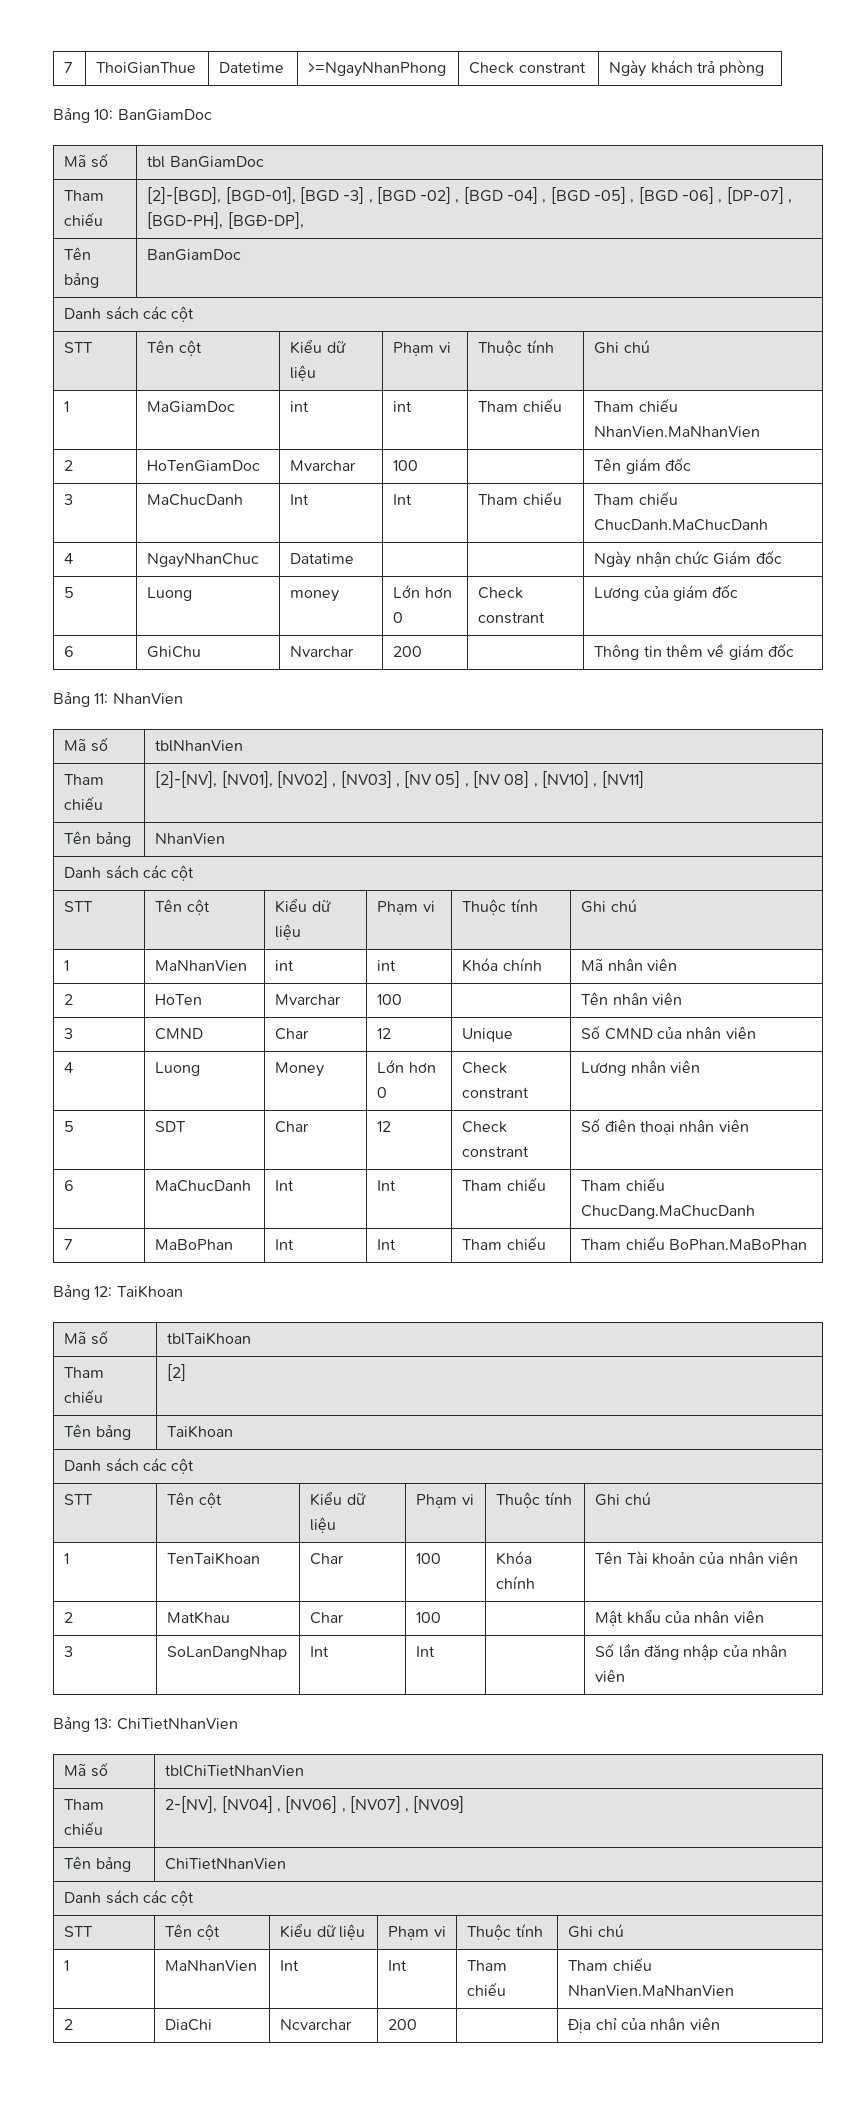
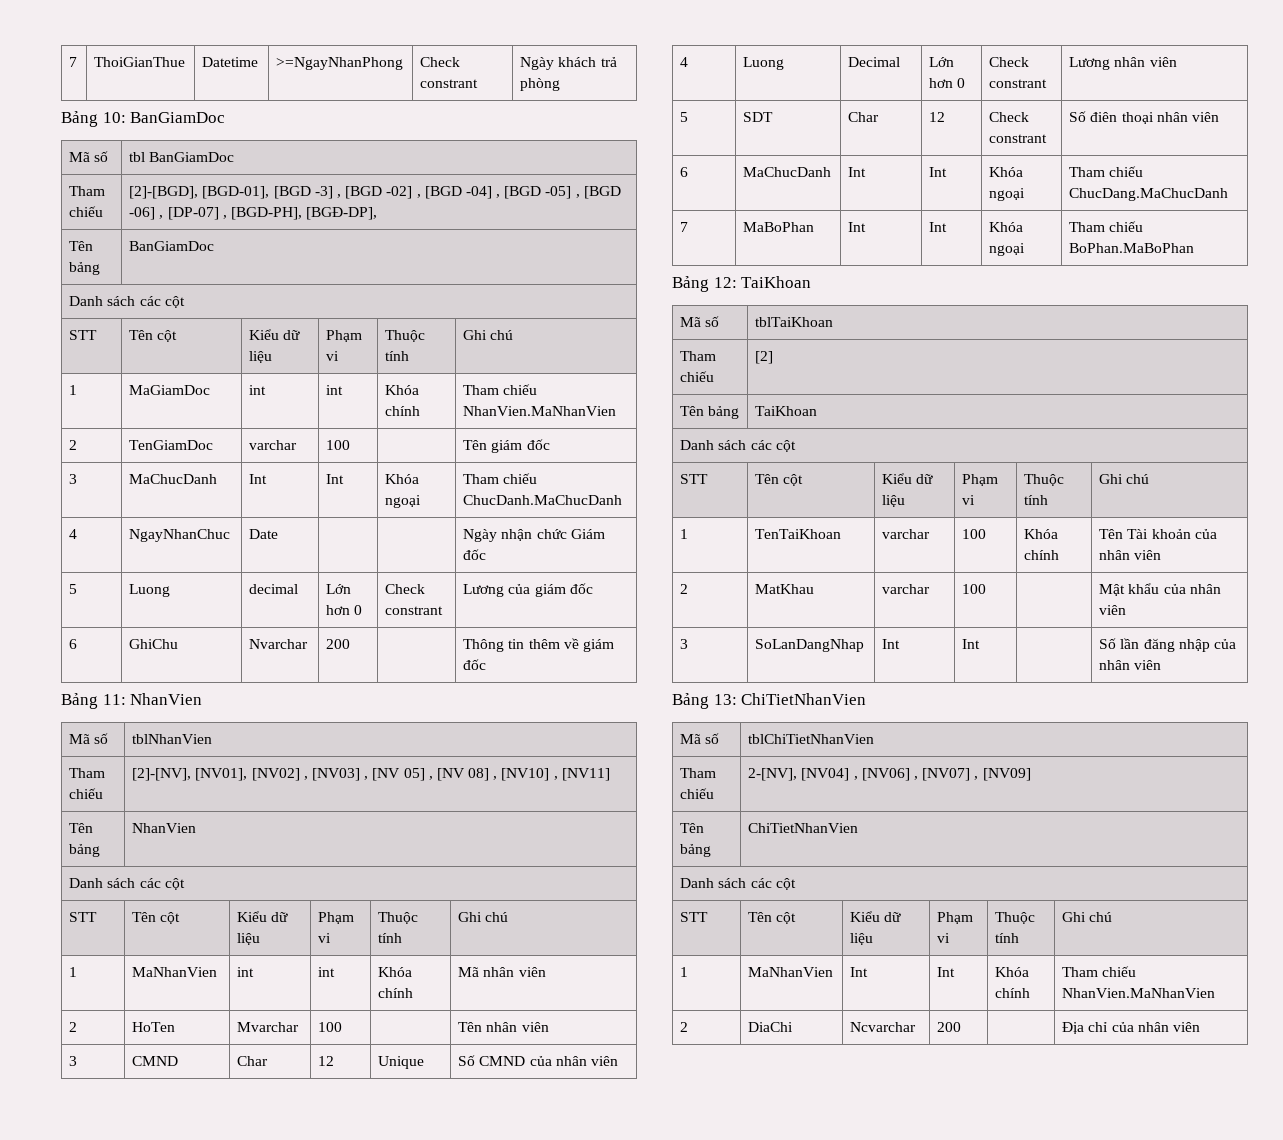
- 1 | MaGiamDoc | int | int | Tham chiếu | Tham chiếu NhanVien.MaNhanVien
- 2 | HoTenGiamDoc | Mvarchar | 100 | | Tên giám đốc
+ 1 | MaGiamDoc | int | int | Khóa chính | Tham chiếu NhanVien.MaNhanVien
+ 2 | TenGiamDoc | varchar | 100 | | Tên giám đốc
- 3 | MaChucDanh | Int | Int | Tham chiếu | Tham chiếu ChucDanh.MaChucDanh
+ 3 | MaChucDanh | Int | Int | Khóa ngoại | Tham chiếu ChucDanh.MaChucDanh
- 4 | NgayNhanChuc | Datatime | | | Ngày nhận chức Giám đốc
+ 4 | NgayNhanChuc | Date | | | Ngày nhận chức Giám đốc
- 5 | Luong | money | Lớn hơn 0 | Check constrant | Lương của giám đốc
+ 5 | Luong | decimal | Lớn hơn 0 | Check constrant | Lương của giám đốc
- 4 | Luong | Money | Lớn hơn 0 | Check constrant | Lương nhân viên
+ 4 | Luong | Decimal | Lớn hơn 0 | Check constrant | Lương nhân viên
- 6 | MaChucDanh | Int | Int | Tham chiếu | Tham chiếu ChucDang.MaChucDanh
+ 6 | MaChucDanh | Int | Int | Khóa ngoại | Tham chiếu ChucDang.MaChucDanh
- 7 | MaBoPhan | Int | Int | Tham chiếu | Tham chiếu BoPhan.MaBoPhan
+ 7 | MaBoPhan | Int | Int | Khóa ngoại | Tham chiếu BoPhan.MaBoPhan
- 1 | TenTaiKhoan | Char | 100 | Khóa chính | Tên Tài khoản của nhân viên
+ 1 | TenTaiKhoan | varchar | 100 | Khóa chính | Tên Tài khoản của nhân viên
- 2 | MatKhau | Char | 100 | | Mật khẩu của nhân viên
+ 2 | MatKhau | varchar | 100 | | Mật khẩu của nhân viên
- 1 | MaNhanVien | Int | Int | Tham chiếu | Tham chiếu NhanVien.MaNhanVien
+ 1 | MaNhanVien | Int | Int | Khóa chính | Tham chiếu NhanVien.MaNhanVien

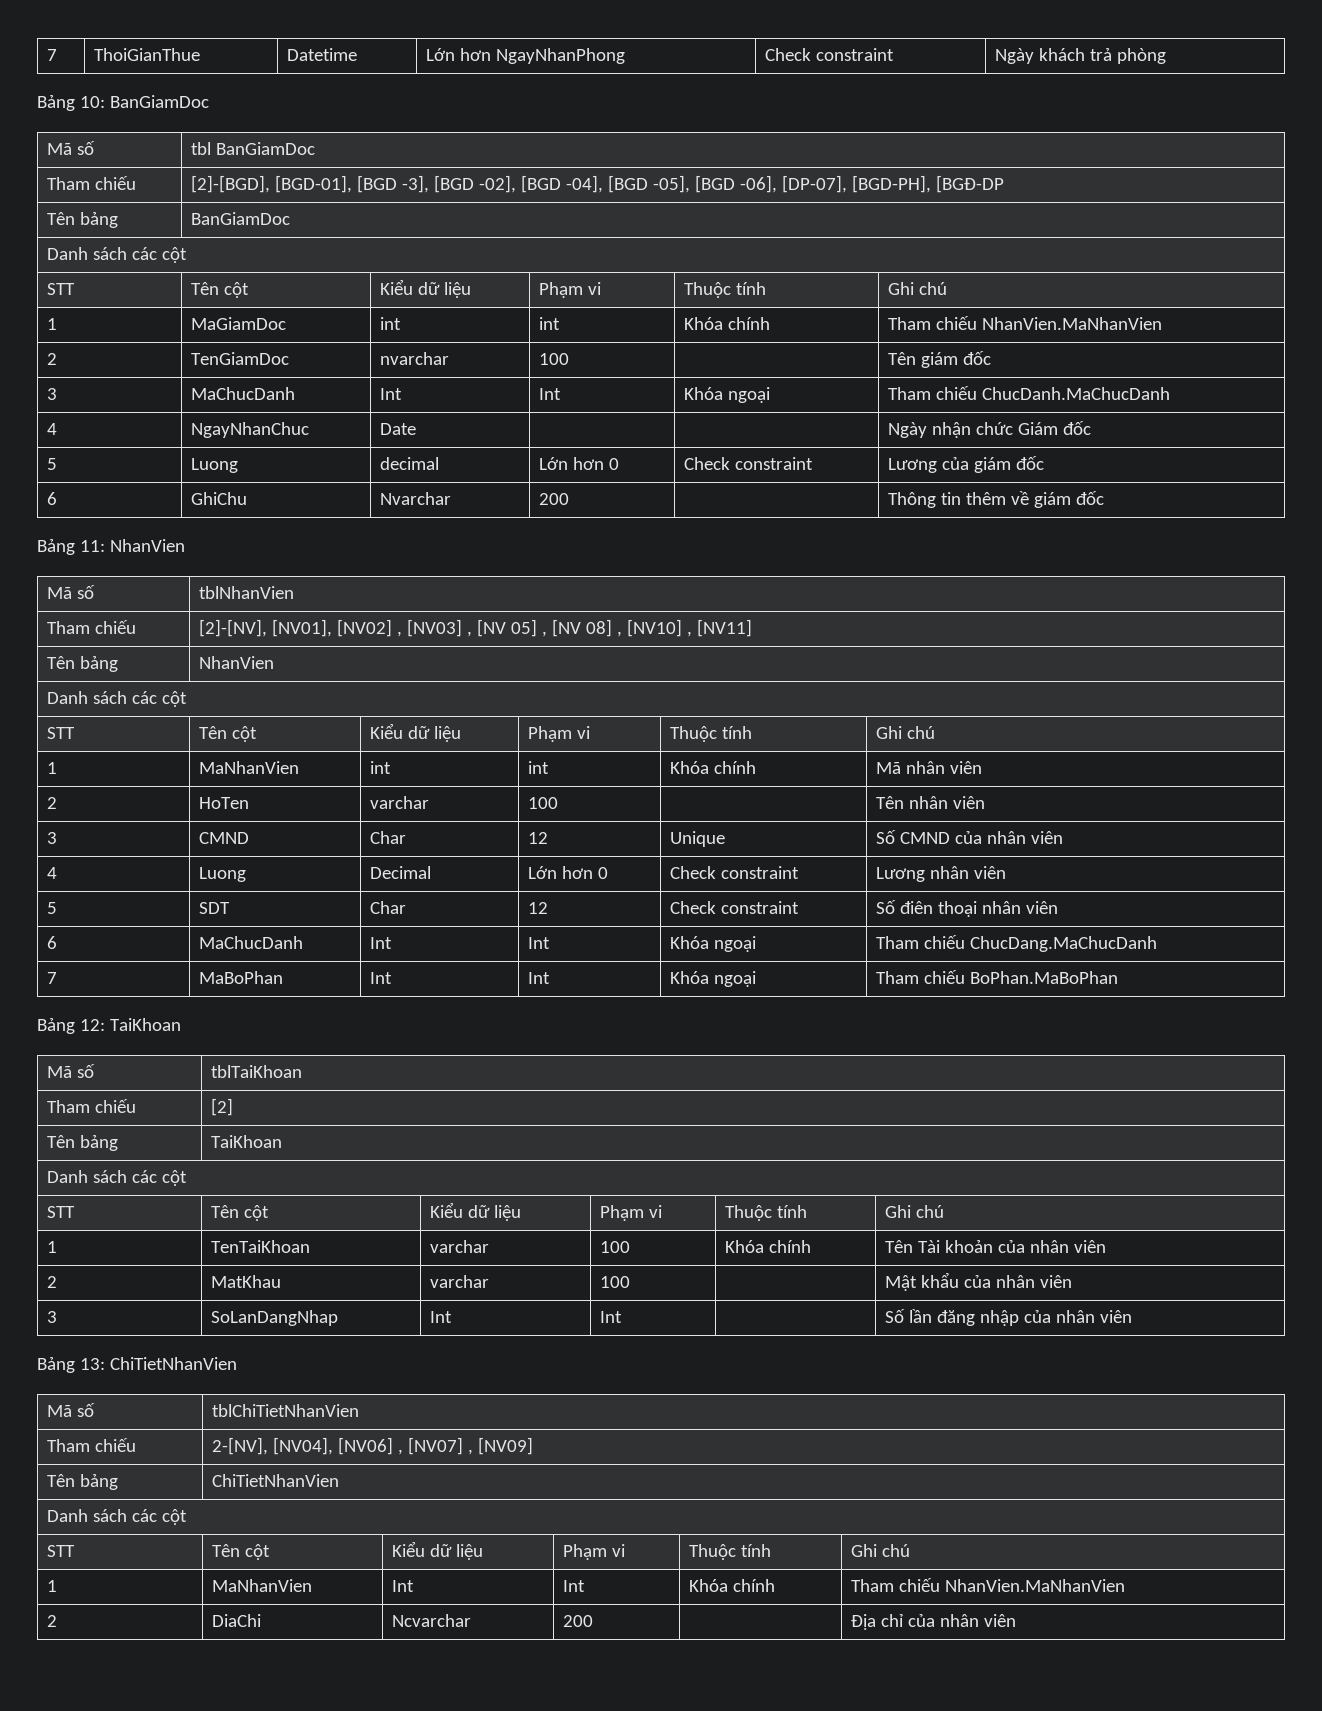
- 7 | ThoiGianThue | Datetime | >=NgayNhanPhong | Check constrant | Ngày khách trả phòng
+ 7 | ThoiGianThue | Datetime | Lớn hơn NgayNhanPhong | Check constraint | Ngày khách trả phòng
- Tham chiếu | [2]-[BGD], [BGD-01], [BGD -3] , [BGD -02] , [BGD -04] , [BGD -05] , [BGD -06] , [DP-07] , [BGD-PH], [BGĐ-DP],
+ Tham chiếu | [2]-[BGD], [BGD-01], [BGD -3], [BGD -02], [BGD -04], [BGD -05], [BGD -06], [DP-07], [BGD-PH], [BGĐ-DP
- 2 | TenGiamDoc | varchar | 100 | | Tên giám đốc
+ 2 | TenGiamDoc | nvarchar | 100 | | Tên giám đốc
- 5 | Luong | decimal | Lớn hơn 0 | Check constrant | Lương của giám đốc
+ 5 | Luong | decimal | Lớn hơn 0 | Check constraint | Lương của giám đốc
- 2 | HoTen | Mvarchar | 100 | | Tên nhân viên
+ 2 | HoTen | varchar | 100 | | Tên nhân viên
- 4 | Luong | Decimal | Lớn hơn 0 | Check constrant | Lương nhân viên
+ 4 | Luong | Decimal | Lớn hơn 0 | Check constraint | Lương nhân viên
- 5 | SDT | Char | 12 | Check constrant | Số điên thoại nhân viên
+ 5 | SDT | Char | 12 | Check constraint | Số điên thoại nhân viên
- Tham chiếu | 2-[NV], [NV04] , [NV06] , [NV07] , [NV09]
+ Tham chiếu | 2-[NV], [NV04], [NV06] , [NV07] , [NV09]

